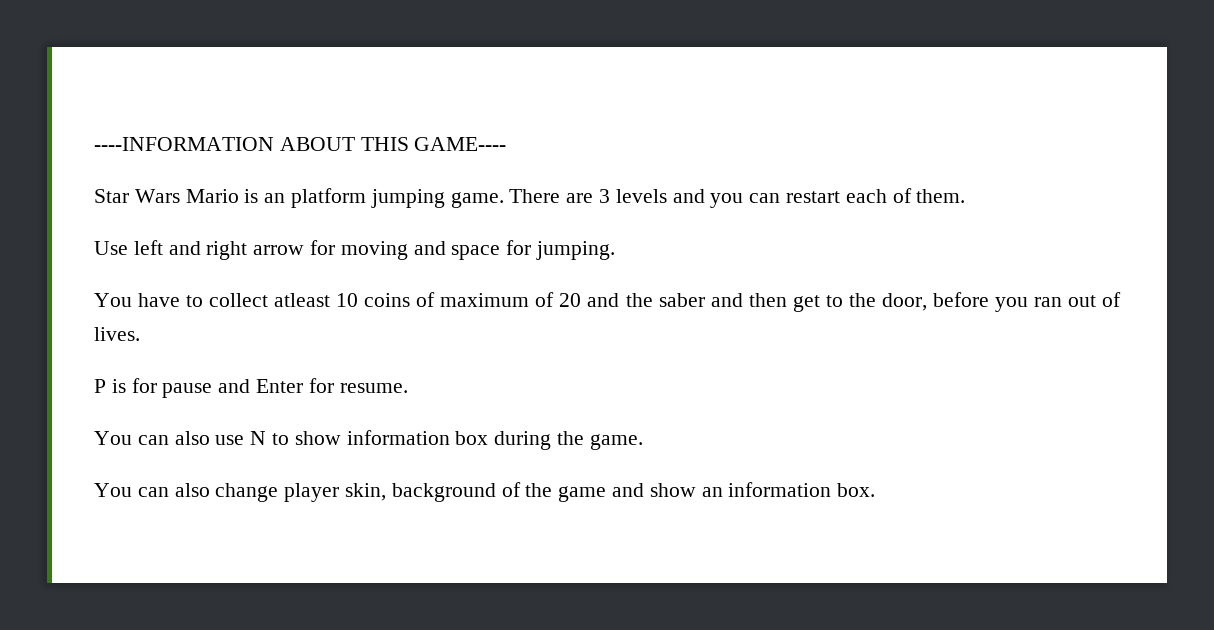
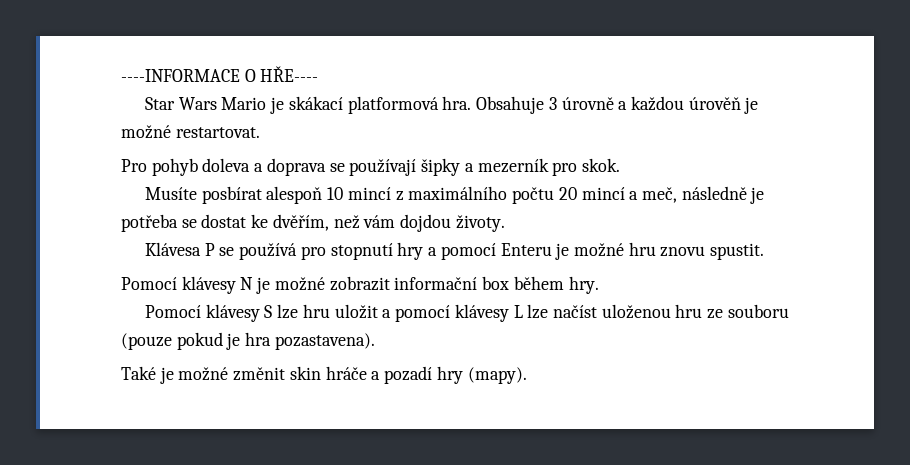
- ----INFORMATION ABOUT THIS GAME----
+ ----INFORMACE O HŘE----
- Star Wars Mario is an platform jumping game. There are 3 levels and you can restart each of them.
- Use left and right arrow for moving and space for jumping.
- You have to collect atleast 10 coins of maximum of 20 and the saber and then get to the door, before you ran out of lives.
- P is for pause and Enter for resume.
- You can also use N to show information box during the game.
- You can also change player skin, background of the game and show an information box.
+ Star Wars Mario je skákací platformová hra. Obsahuje 3 úrovně a každou úrověň je možné restartovat.
+ Pro pohyb doleva a doprava se používají šipky a mezerník pro skok.
+ Musíte posbírat alespoň 10 mincí z maximálního počtu 20 mincí a meč, následně je potřeba se dostat ke dvěřím, než vám dojdou životy.
+ Klávesa P se používá pro stopnutí hry a pomocí Enteru je možné hru znovu spustit.
+ Pomocí klávesy N je možné zobrazit informační box během hry.
+ Pomocí klávesy S lze hru uložit a pomocí klávesy L lze načíst uloženou hru ze souboru (pouze pokud je hra pozastavena).
+ Také je možné změnit skin hráče a pozadí hry (mapy).

